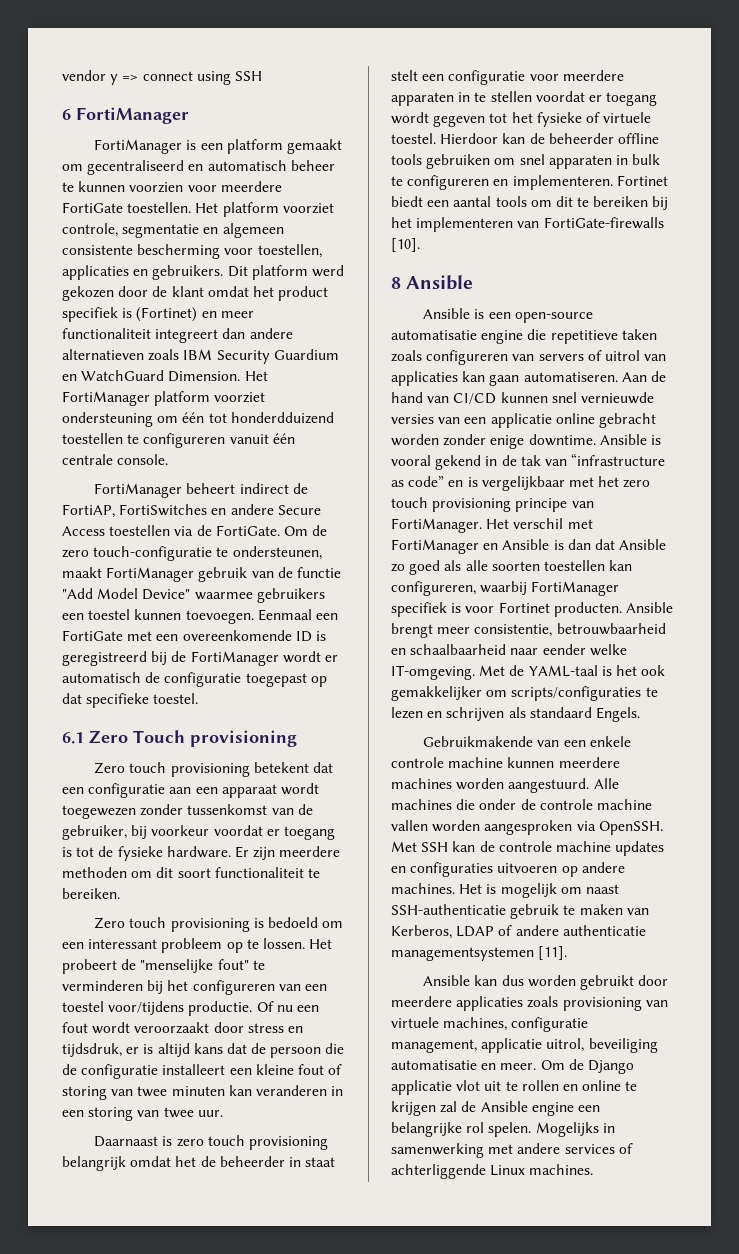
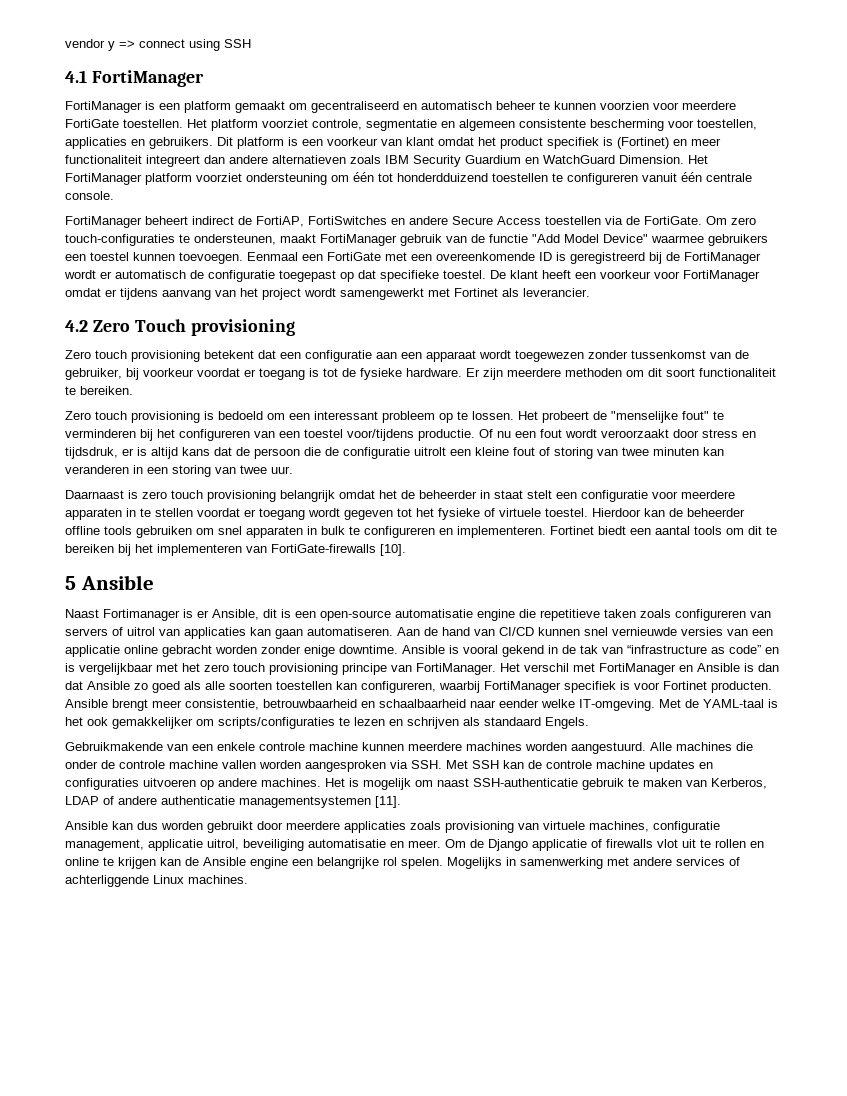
- 6 FortiManager
+ 4.1 FortiManager
- Dit platform werd gekozen door de klant omdat het product specifiek is (Fortinet) en meer functionaliteit integreert dan andere alternatieven zoals IBM Security Guardium en WatchGuard Dimension.
+ Dit platform is een voorkeur van klant omdat het product specifiek is (Fortinet) en meer functionaliteit integreert dan andere alternatieven zoals IBM Security Guardium en WatchGuard Dimension.
- Om de zero touch-configuratie te ondersteunen, maakt FortiManager gebruik van de functie "Add Model Device" waarmee gebruikers een toestel kunnen toevoegen.
+ Om zero touch-configuraties te ondersteunen, maakt FortiManager gebruik van de functie "Add Model Device" waarmee gebruikers een toestel kunnen toevoegen.
- Eenmaal een FortiGate met een overeenkomende ID is geregistreerd bij de FortiManager wordt er automatisch de configuratie toegepast op dat specifieke toestel.
- 6.1 Zero Touch provisioning
+ Eenmaal een FortiGate met een overeenkomende ID is geregistreerd bij de FortiManager wordt er automatisch de configuratie toegepast op dat specifieke toestel. De klant heeft een voorkeur voor FortiManager omdat er tijdens aanvang van het project wordt samengewerkt met Fortinet als leverancier.
+ 4.2 Zero Touch provisioning
- Of nu een fout wordt veroorzaakt door stress en tijdsdruk, er is altijd kans dat de persoon die de configuratie installeert een kleine fout of storing van twee minuten kan veranderen in een storing van twee uur.
+ Of nu een fout wordt veroorzaakt door stress en tijdsdruk, er is altijd kans dat de persoon die de configuratie uitrolt een kleine fout of storing van twee minuten kan veranderen in een storing van twee uur.
- 8 Ansible
+ 5 Ansible
- Ansible is een open-source automatisatie engine die repetitieve taken zoals configureren van servers of uitrol van applicaties kan gaan automatiseren.
+ Naast Fortimanager is er Ansible, dit is een open-source automatisatie engine die repetitieve taken zoals configureren van servers of uitrol van applicaties kan gaan automatiseren.
- Alle machines die onder de controle machine vallen worden aangesproken via OpenSSH. Met SSH kan de controle machine updates en configuraties uitvoeren op andere machines.
+ Alle machines die onder de controle machine vallen worden aangesproken via SSH. Met SSH kan de controle machine updates en configuraties uitvoeren op andere machines.
- Om de Django applicatie vlot uit te rollen en online te krijgen zal de Ansible engine een belangrijke rol spelen.
+ Om de Django applicatie of firewalls vlot uit te rollen en online te krijgen kan de Ansible engine een belangrijke rol spelen.

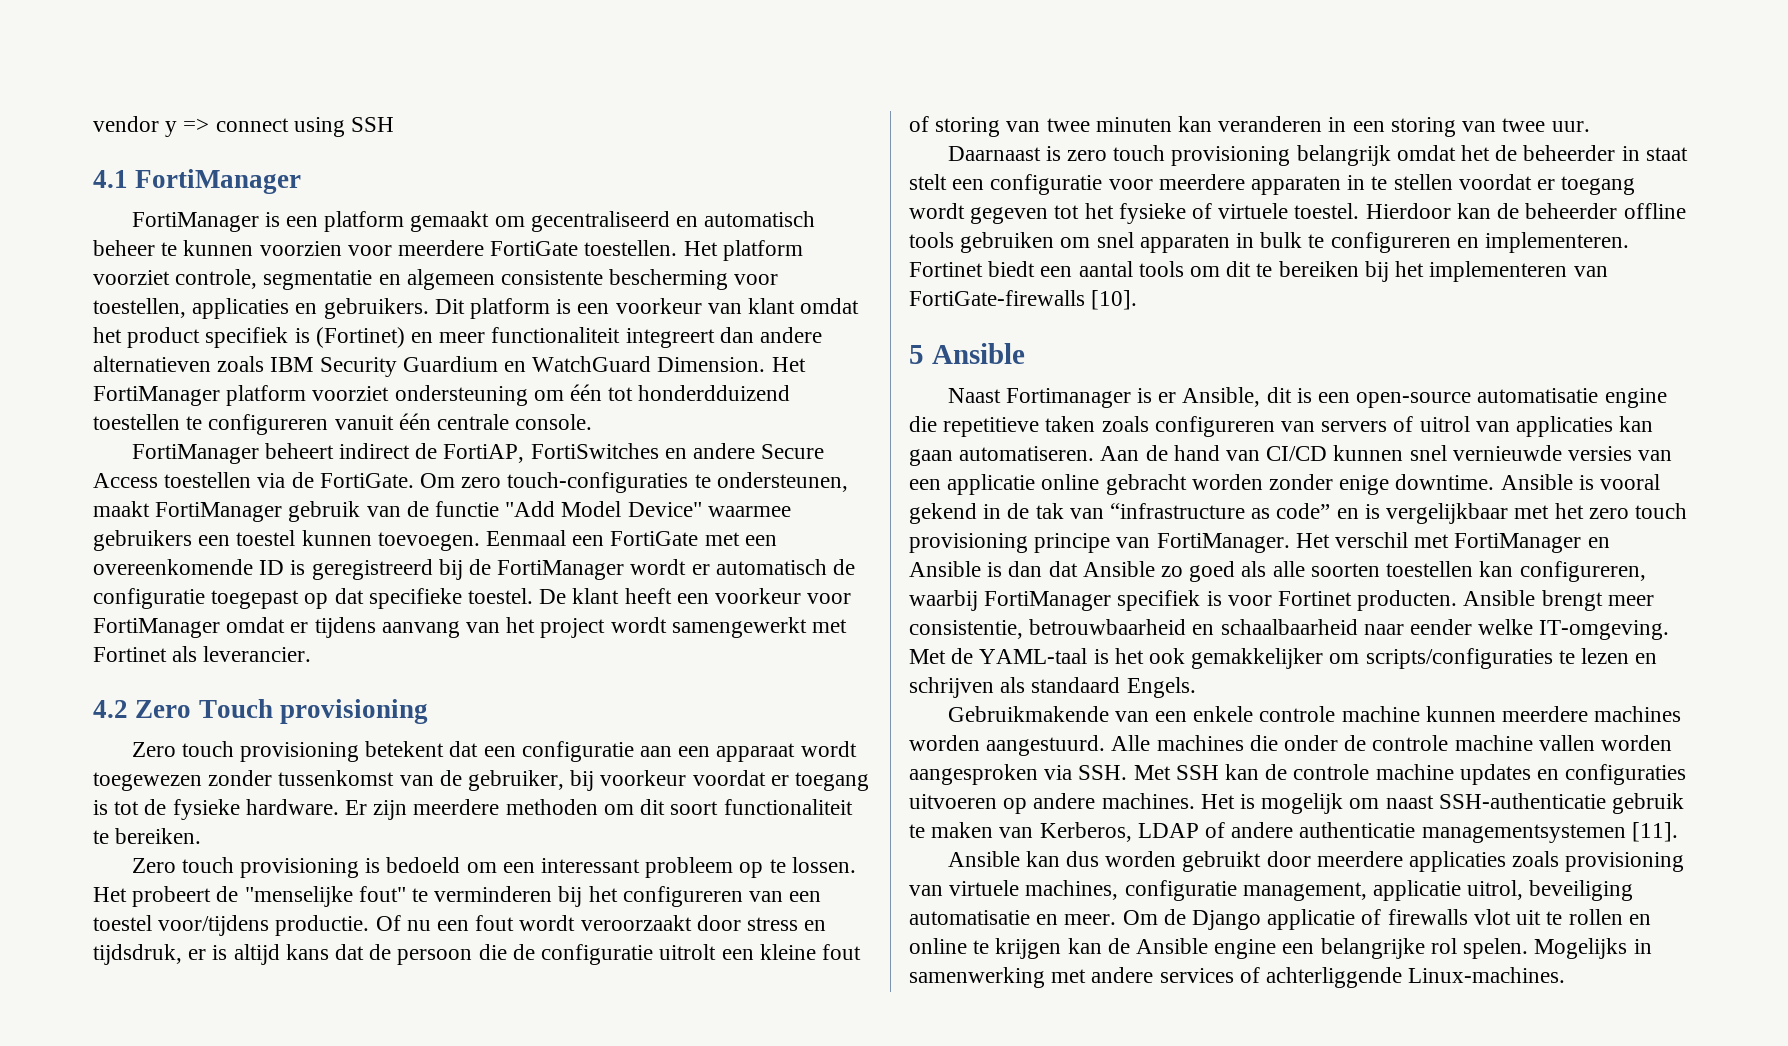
- Mogelijks in samenwerking met andere services of achterliggende Linux machines.
+ Mogelijks in samenwerking met andere services of achterliggende Linux-machines.

